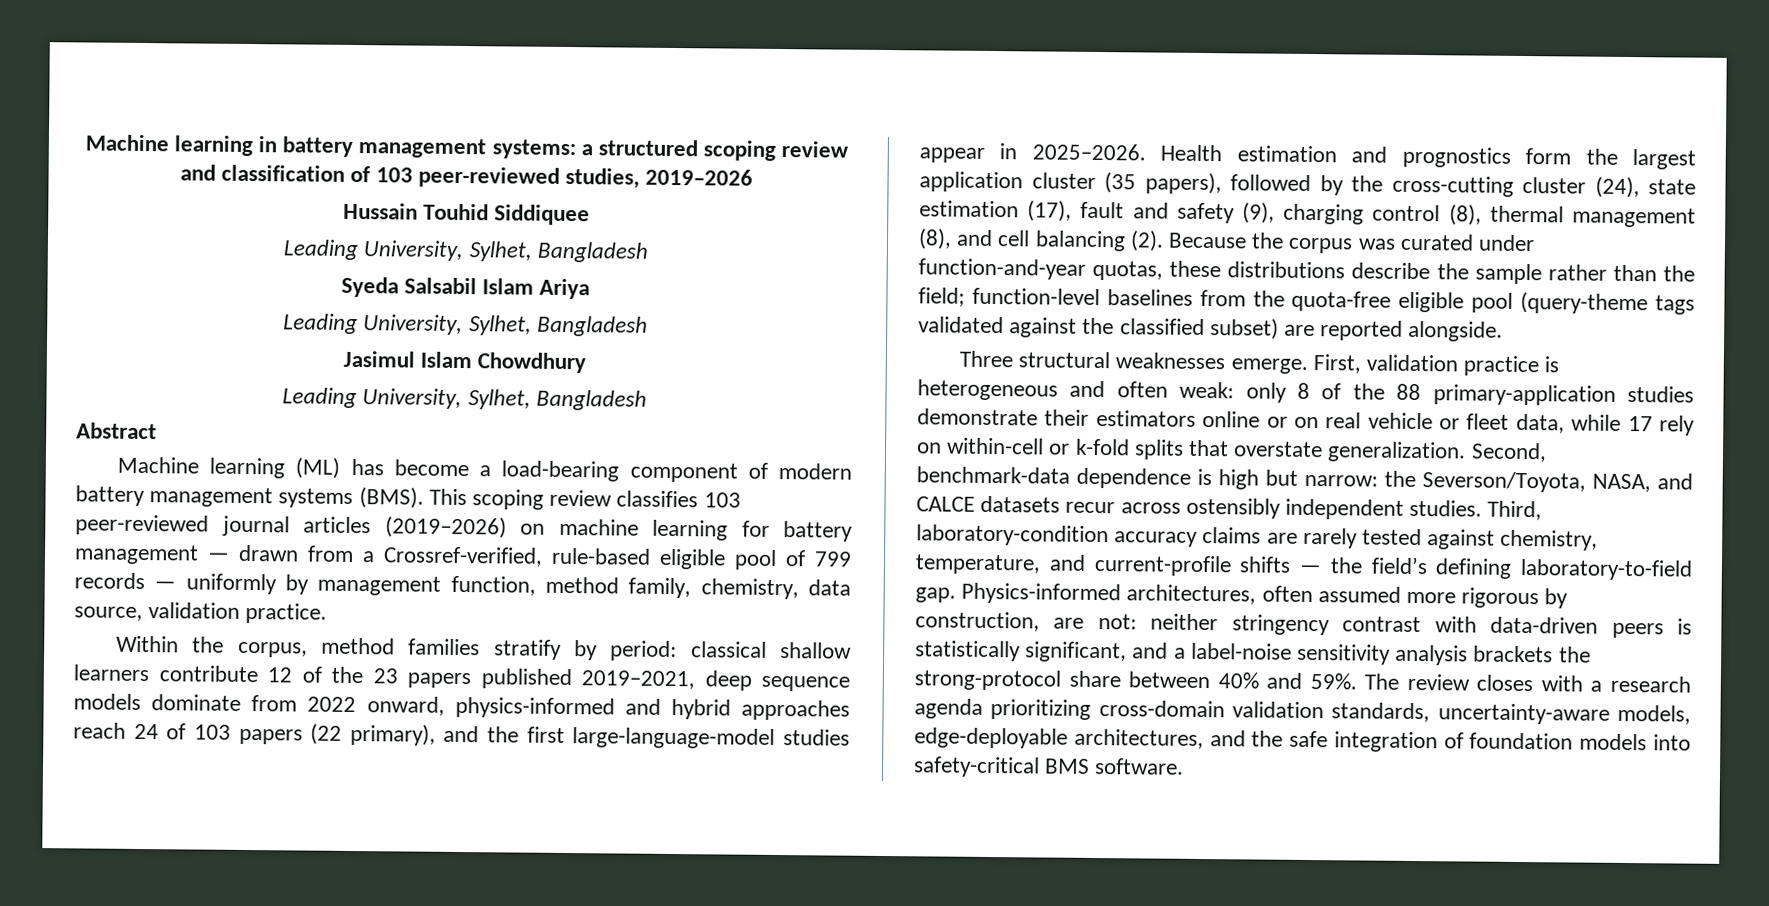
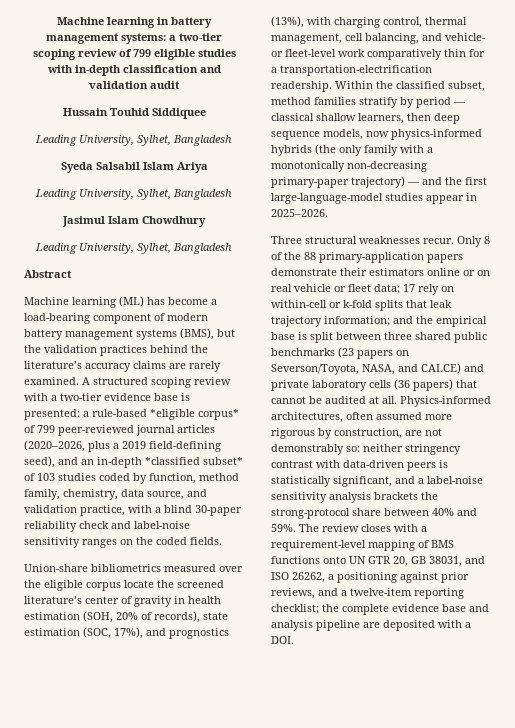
- Machine learning in battery management systems: a structured scoping review and classification of 103 peer-reviewed studies, 2019–2026
+ Machine learning in battery management systems: a two-tier scoping review of 799 eligible studies with in-depth classification and validation audit
- Machine learning (ML) has become a load-bearing component of modern battery management systems (BMS). This scoping review classifies 103 peer-reviewed journal articles (2019–2026) on machine learning for battery management — drawn from a Crossref-verified, rule-based eligible pool of 799 records — uniformly by management function, method family, chemistry, data source, validation practice.
- Within the corpus, method families stratify by period: classical shallow learners contribute 12 of the 23 papers published 2019–2021, deep sequence models dominate from 2022 onward, physics-informed and hybrid approaches reach 24 of 103 papers (22 primary), and the first large-language-model studies appear in 2025–2026. Health estimation and prognostics form the largest application cluster (35 papers), followed by the cross-cutting cluster (24), state estimation (17), fault and safety (9), charging control (8), thermal management (8), and cell balancing (2). Because the corpus was curated under function-and-year quotas, these distributions describe the sample rather than the field; function-level baselines from the quota-free eligible pool (query-theme tags validated against the classified subset) are reported alongside.
- Three structural weaknesses emerge. First, validation practice is heterogeneous and often weak: only 8 of the 88 primary-application studies demonstrate their estimators online or on real vehicle or fleet data, while 17 rely on within-cell or k-fold splits that overstate generalization. Second, benchmark-data dependence is high but narrow: the Severson/Toyota, NASA, and CALCE datasets recur across ostensibly independent studies. Third, laboratory-condition accuracy claims are rarely tested against chemistry, temperature, and current-profile shifts — the field’s defining laboratory-to-field gap.
+ Machine learning (ML) has become a load-bearing component of modern battery management systems (BMS), but the validation practices behind the literature’s accuracy claims are rarely examined. A structured scoping review with a two-tier evidence base is presented: a rule-based *eligible corpus* of 799 peer-reviewed journal articles (2020–2026, plus a 2019 field-defining seed), and an in-depth *classified subset* of 103 studies coded by function, method family, chemistry, data source, and validation practice, with a blind 30-paper reliability check and label-noise sensitivity ranges on the coded fields.
+ Union-share bibliometrics measured over the eligible corpus locate the screened literature’s center of gravity in health estimation (SOH, 20% of records), state estimation (SOC, 17%), and prognostics (13%), with charging control, thermal management, cell balancing, and vehicle- or fleet-level work comparatively thin for a transportation-electrification readership. Within the classified subset, method families stratify by period — classical shallow learners, then deep sequence models, now physics-informed hybrids (the only family with a monotonically non-decreasing primary-paper trajectory) — and the first large-language-model studies appear in 2025–2026.
+ Three structural weaknesses recur. Only 8 of the 88 primary-application papers demonstrate their estimators online or on real vehicle or fleet data; 17 rely on within-cell or k-fold splits that leak trajectory information; and the empirical base is split between three shared public benchmarks (23 papers on Severson/Toyota, NASA, and CALCE) and private laboratory cells (36 papers) that cannot be audited at all.
- Physics-informed architectures, often assumed more rigorous by construction, are not: neither stringency contrast with data-driven peers is statistically significant, and a label-noise sensitivity analysis brackets the strong-protocol share between 40% and 59%.
+ Physics-informed architectures, often assumed more rigorous by construction, are not demonstrably so: neither stringency contrast with data-driven peers is statistically significant, and a label-noise sensitivity analysis brackets the strong-protocol share between 40% and 59%.
- The review closes with a research agenda prioritizing cross-domain validation standards, uncertainty-aware models, edge-deployable architectures, and the safe integration of foundation models into safety-critical BMS software.
+ The review closes with a requirement-level mapping of BMS functions onto UN GTR 20, GB 38031, and ISO 26262, a positioning against prior reviews, and a twelve-item reporting checklist; the complete evidence base and analysis pipeline are deposited with a DOI.

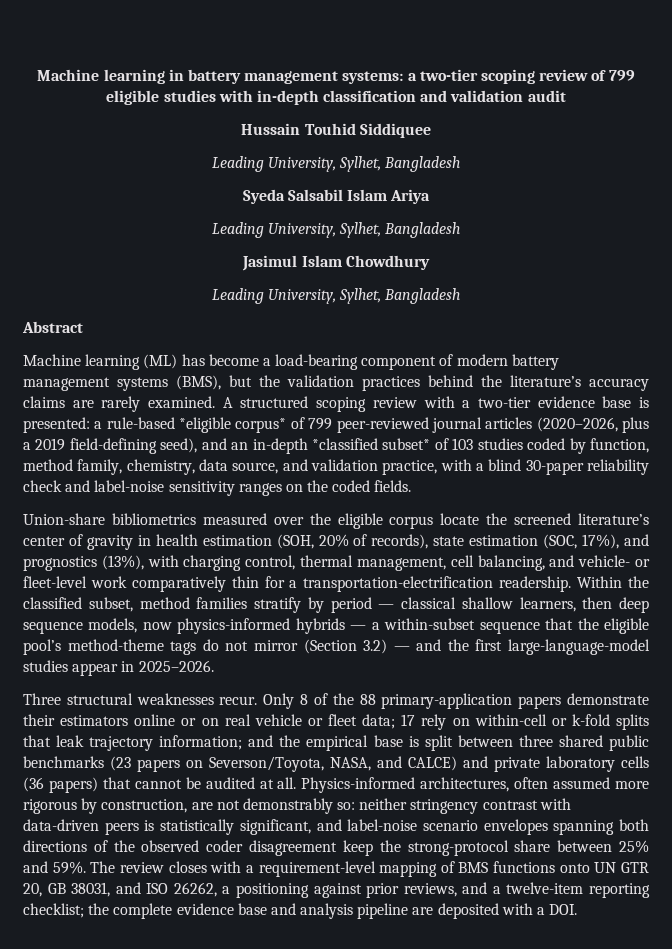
- Within the classified subset, method families stratify by period — classical shallow learners, then deep sequence models, now physics-informed hybrids (the only family with a monotonically non-decreasing primary-paper trajectory) — and the first large-language-model studies appear in 2025–2026.
+ Within the classified subset, method families stratify by period — classical shallow learners, then deep sequence models, now physics-informed hybrids — a within-subset sequence that the eligible pool’s method-theme tags do not mirror (Section 3.2) — and the first large-language-model studies appear in 2025–2026.
- Physics-informed architectures, often assumed more rigorous by construction, are not demonstrably so: neither stringency contrast with data-driven peers is statistically significant, and a label-noise sensitivity analysis brackets the strong-protocol share between 40% and 59%.
+ Physics-informed architectures, often assumed more rigorous by construction, are not demonstrably so: neither stringency contrast with data-driven peers is statistically significant, and label-noise scenario envelopes spanning both directions of the observed coder disagreement keep the strong-protocol share between 25% and 59%.

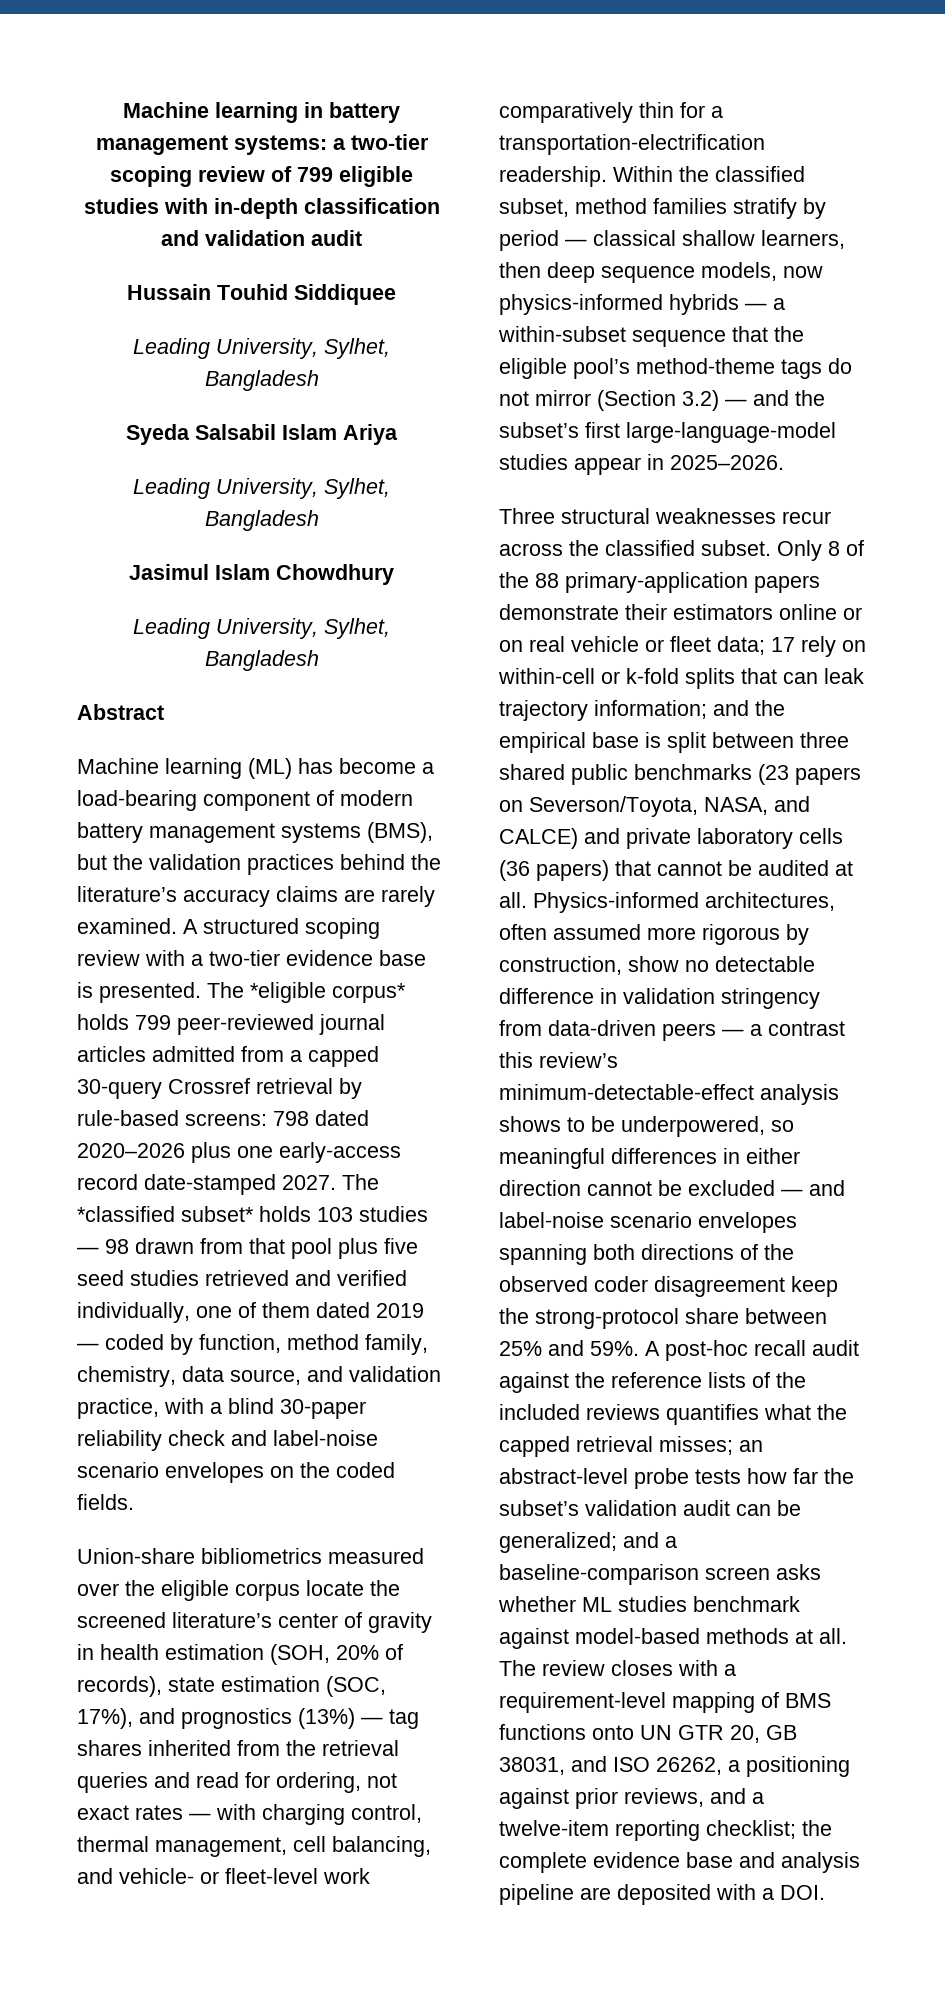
- A structured scoping review with a two-tier evidence base is presented: a rule-based *eligible corpus* of 799 peer-reviewed journal articles (2020–2026, plus a 2019 field-defining seed), and an in-depth *classified subset* of 103 studies coded by function, method family, chemistry, data source, and validation practice, with a blind 30-paper reliability check and label-noise sensitivity ranges on the coded fields.
+ A structured scoping review with a two-tier evidence base is presented. The *eligible corpus* holds 799 peer-reviewed journal articles admitted from a capped 30-query Crossref retrieval by rule-based screens: 798 dated 2020–2026 plus one early-access record date-stamped 2027. The *classified subset* holds 103 studies — 98 drawn from that pool plus five seed studies retrieved and verified individually, one of them dated 2019 — coded by function, method family, chemistry, data source, and validation practice, with a blind 30-paper reliability check and label-noise scenario envelopes on the coded fields.
- Union-share bibliometrics measured over the eligible corpus locate the screened literature’s center of gravity in health estimation (SOH, 20% of records), state estimation (SOC, 17%), and prognostics (13%), with charging control, thermal management, cell balancing, and vehicle- or fleet-level work comparatively thin for a transportation-electrification readership.
+ Union-share bibliometrics measured over the eligible corpus locate the screened literature’s center of gravity in health estimation (SOH, 20% of records), state estimation (SOC, 17%), and prognostics (13%) — tag shares inherited from the retrieval queries and read for ordering, not exact rates — with charging control, thermal management, cell balancing, and vehicle- or fleet-level work comparatively thin for a transportation-electrification readership.
- Within the classified subset, method families stratify by period — classical shallow learners, then deep sequence models, now physics-informed hybrids — a within-subset sequence that the eligible pool’s method-theme tags do not mirror (Section 3.2) — and the first large-language-model studies appear in 2025–2026.
+ Within the classified subset, method families stratify by period — classical shallow learners, then deep sequence models, now physics-informed hybrids — a within-subset sequence that the eligible pool’s method-theme tags do not mirror (Section 3.2) — and the subset’s first large-language-model studies appear in 2025–2026.
- Three structural weaknesses recur.
+ Three structural weaknesses recur across the classified subset.
- Only 8 of the 88 primary-application papers demonstrate their estimators online or on real vehicle or fleet data; 17 rely on within-cell or k-fold splits that leak trajectory information; and the empirical base is split between three shared public benchmarks (23 papers on Severson/Toyota, NASA, and CALCE) and private laboratory cells (36 papers) that cannot be audited at all.
+ Only 8 of the 88 primary-application papers demonstrate their estimators online or on real vehicle or fleet data; 17 rely on within-cell or k-fold splits that can leak trajectory information; and the empirical base is split between three shared public benchmarks (23 papers on Severson/Toyota, NASA, and CALCE) and private laboratory cells (36 papers) that cannot be audited at all.
- Physics-informed architectures, often assumed more rigorous by construction, are not demonstrably so: neither stringency contrast with data-driven peers is statistically significant, and label-noise scenario envelopes spanning both directions of the observed coder disagreement keep the strong-protocol share between 25% and 59%.
+ Physics-informed architectures, often assumed more rigorous by construction, show no detectable difference in validation stringency from data-driven peers — a contrast this review’s minimum-detectable-effect analysis shows to be underpowered, so meaningful differences in either direction cannot be excluded — and label-noise scenario envelopes spanning both directions of the observed coder disagreement keep the strong-protocol share between 25% and 59%.
+ A post-hoc recall audit against the reference lists of the included reviews quantifies what the capped retrieval misses; an abstract-level probe tests how far the subset’s validation audit can be generalized; and a baseline-comparison screen asks whether ML studies benchmark against model-based methods at all.

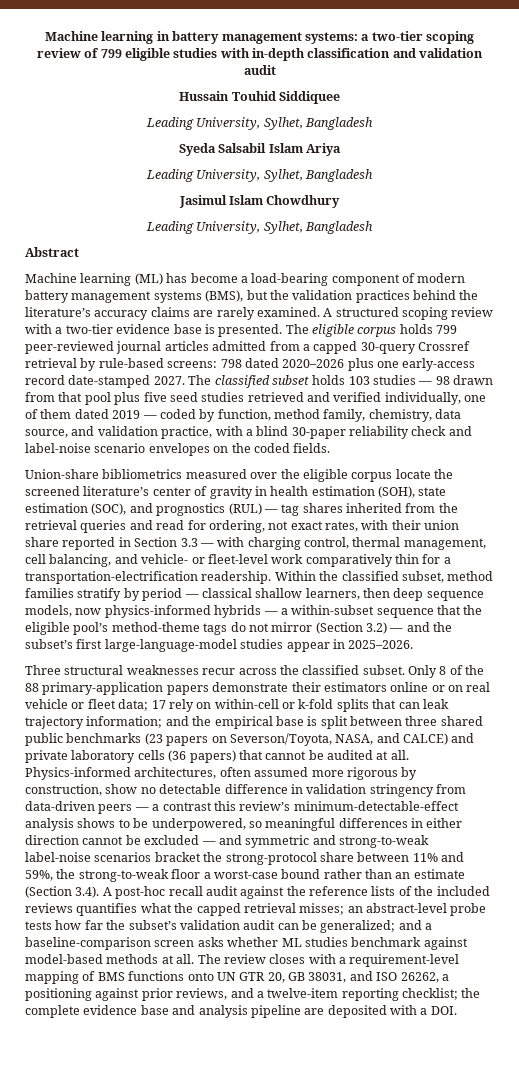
- The *eligible corpus* holds 799 peer-reviewed journal articles admitted from a capped 30-query Crossref retrieval by rule-based screens: 798 dated 2020–2026 plus one early-access record date-stamped 2027.
+ The eligible corpus holds 799 peer-reviewed journal articles admitted from a capped 30-query Crossref retrieval by rule-based screens: 798 dated 2020–2026 plus one early-access record date-stamped 2027.
- The *classified subset* holds 103 studies — 98 drawn from that pool plus five seed studies retrieved and verified individually, one of them dated 2019 — coded by function, method family, chemistry, data source, and validation practice, with a blind 30-paper reliability check and label-noise scenario envelopes on the coded fields.
+ The classified subset holds 103 studies — 98 drawn from that pool plus five seed studies retrieved and verified individually, one of them dated 2019 — coded by function, method family, chemistry, data source, and validation practice, with a blind 30-paper reliability check and label-noise scenario envelopes on the coded fields.
- Union-share bibliometrics measured over the eligible corpus locate the screened literature’s center of gravity in health estimation (SOH, 20% of records), state estimation (SOC, 17%), and prognostics (13%) — tag shares inherited from the retrieval queries and read for ordering, not exact rates — with charging control, thermal management, cell balancing, and vehicle- or fleet-level work comparatively thin for a transportation-electrification readership.
+ Union-share bibliometrics measured over the eligible corpus locate the screened literature’s center of gravity in health estimation (SOH), state estimation (SOC), and prognostics (RUL) — tag shares inherited from the retrieval queries and read for ordering, not exact rates, with their union share reported in Section 3.3 — with charging control, thermal management, cell balancing, and vehicle- or fleet-level work comparatively thin for a transportation-electrification readership.
- Physics-informed architectures, often assumed more rigorous by construction, show no detectable difference in validation stringency from data-driven peers — a contrast this review’s minimum-detectable-effect analysis shows to be underpowered, so meaningful differences in either direction cannot be excluded — and label-noise scenario envelopes spanning both directions of the observed coder disagreement keep the strong-protocol share between 25% and 59%. A post-hoc recall audit against the reference lists of the included reviews quantifies what the capped retrieval misses;
+ Physics-informed architectures, often assumed more rigorous by construction, show no detectable difference in validation stringency from data-driven peers — a contrast this review’s minimum-detectable-effect analysis shows to be underpowered, so meaningful differences in either direction cannot be excluded — and symmetric and strong-to-weak label-noise scenarios bracket the strong-protocol share between 11% and 59%, the strong-to-weak floor a worst-case bound rather than an estimate (Section 3.4). A post-hoc recall audit against the reference lists of the included reviews quantifies what the capped retrieval misses;

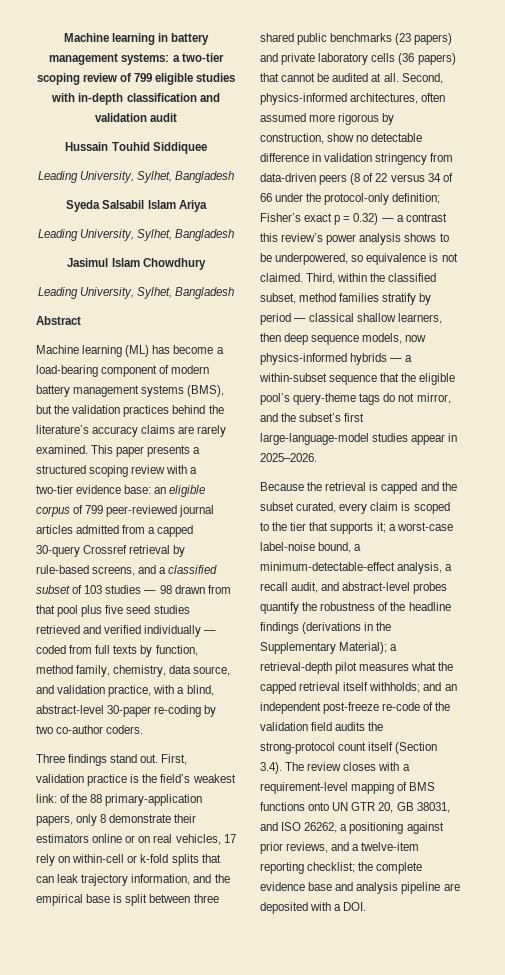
- A structured scoping review with a two-tier evidence base is presented. The eligible corpus holds 799 peer-reviewed journal articles admitted from a capped 30-query Crossref retrieval by rule-based screens: 798 dated 2020–2026 plus one early-access record date-stamped 2027. The classified subset holds 103 studies — 98 drawn from that pool plus five seed studies retrieved and verified individually, one of them dated 2019 — coded by function, method family, chemistry, data source, and validation practice, with a blind 30-paper reliability check and label-noise scenario envelopes on the coded fields.
- Union-share bibliometrics measured over the eligible corpus locate the screened literature’s center of gravity in health estimation (SOH), state estimation (SOC), and prognostics (RUL) — tag shares inherited from the retrieval queries and read for ordering, not exact rates, with their union share reported in Section 3.3 — with charging control, thermal management, cell balancing, and vehicle- or fleet-level work comparatively thin for a transportation-electrification readership. Within the classified subset, method families stratify by period — classical shallow learners, then deep sequence models, now physics-informed hybrids — a within-subset sequence that the eligible pool’s method-theme tags do not mirror (Section 3.2) — and the subset’s first large-language-model studies appear in 2025–2026.
+ This paper presents a structured scoping review with a two-tier evidence base: an eligible corpus of 799 peer-reviewed journal articles admitted from a capped 30-query Crossref retrieval by rule-based screens, and a classified subset of 103 studies — 98 drawn from that pool plus five seed studies retrieved and verified individually — coded from full texts by function, method family, chemistry, data source, and validation practice, with a blind, abstract-level 30-paper re-coding by two co-author coders.
+ Three findings stand out. First, validation practice is the field’s weakest link: of the 88 primary-application papers, only 8 demonstrate their estimators online or on real vehicles, 17 rely on within-cell or k-fold splits that can leak trajectory information, and the empirical base is split between three shared public benchmarks (23 papers) and private laboratory cells (36 papers) that cannot be audited at all. Second, physics-informed architectures, often assumed more rigorous by construction, show no detectable difference in validation stringency from data-driven peers (8 of 22 versus 34 of 66 under the protocol-only definition; Fisher’s exact p = 0.32) — a contrast this review’s power analysis shows to be underpowered, so equivalence is not claimed. Third, within the classified subset, method families stratify by period — classical shallow learners, then deep sequence models, now physics-informed hybrids — a within-subset sequence that the eligible pool’s query-theme tags do not mirror, and the subset’s first large-language-model studies appear in 2025–2026.
- Three structural weaknesses recur across the classified subset. Only 8 of the 88 primary-application papers demonstrate their estimators online or on real vehicle or fleet data; 17 rely on within-cell or k-fold splits that can leak trajectory information; and the empirical base is split between three shared public benchmarks (23 papers on Severson/Toyota, NASA, and CALCE) and private laboratory cells (36 papers) that cannot be audited at all. Physics-informed architectures, often assumed more rigorous by construction, show no detectable difference in validation stringency from data-driven peers — a contrast this review’s minimum-detectable-effect analysis shows to be underpowered, so meaningful differences in either direction cannot be excluded — and symmetric and strong-to-weak label-noise scenarios bracket the strong-protocol share between 11% and 59%, the strong-to-weak floor a worst-case bound rather than an estimate (Section 3.4). A post-hoc recall audit against the reference lists of the included reviews quantifies what the capped retrieval misses; an abstract-level probe tests how far the subset’s validation audit can be generalized; and a baseline-comparison screen asks whether ML studies benchmark against model-based methods at all. The review closes with a requirement-level mapping of BMS functions onto UN GTR 20, GB 38031, and ISO 26262, a positioning against prior reviews, and a twelve-item reporting checklist; the complete evidence base and analysis pipeline are deposited with a DOI.
+ Because the retrieval is capped and the subset curated, every claim is scoped to the tier that supports it; a worst-case label-noise bound, a minimum-detectable-effect analysis, a recall audit, and abstract-level probes quantify the robustness of the headline findings (derivations in the Supplementary Material); a retrieval-depth pilot measures what the capped retrieval itself withholds; and an independent post-freeze re-code of the validation field audits the strong-protocol count itself (Section 3.4). The review closes with a requirement-level mapping of BMS functions onto UN GTR 20, GB 38031, and ISO 26262, a positioning against prior reviews, and a twelve-item reporting checklist; the complete evidence base and analysis pipeline are deposited with a DOI.

